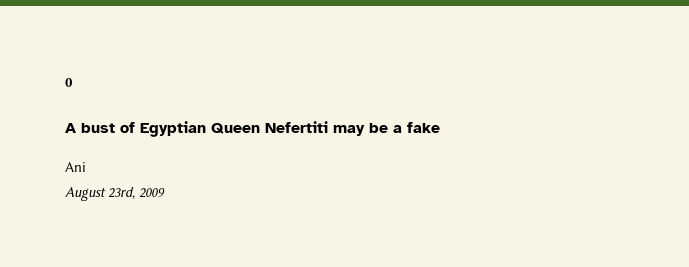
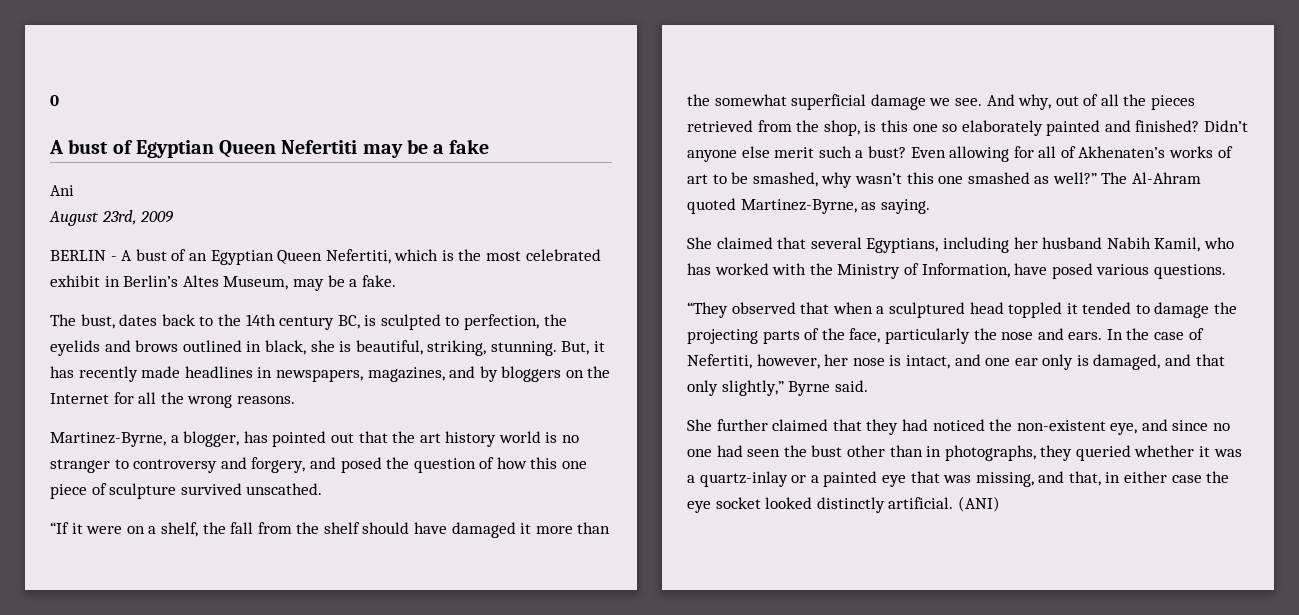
+ BERLIN - A bust of an Egyptian Queen Nefertiti, which is the most celebrated exhibit in Berlin’s Altes Museum, may be a fake.
+ The bust, dates back to the 14th century BC, is sculpted to perfection, the eyelids and brows outlined in black, she is beautiful, striking, stunning. But, it has recently made headlines in newspapers, magazines, and by bloggers on the Internet for all the wrong reasons.
+ Martinez-Byrne, a blogger, has pointed out that the art history world is no stranger to controversy and forgery, and posed the question of how this one piece of sculpture survived unscathed.
+ “If it were on a shelf, the fall from the shelf should have damaged it more than the somewhat superficial damage we see. And why, out of all the pieces retrieved from the shop, is this one so elaborately painted and finished? Didn’t anyone else merit such a bust? Even allowing for all of Akhenaten’s works of art to be smashed, why wasn’t this one smashed as well?” The Al-Ahram quoted Martinez-Byrne, as saying.
+ She claimed that several Egyptians, including her husband Nabih Kamil, who has worked with the Ministry of Information, have posed various questions.
+ “They observed that when a sculptured head toppled it tended to damage the projecting parts of the face, particularly the nose and ears. In the case of Nefertiti, however, her nose is intact, and one ear only is damaged, and that only slightly,” Byrne said.
+ She further claimed that they had noticed the non-existent eye, and since no one had seen the bust other than in photographs, they queried whether it was a quartz-inlay or a painted eye that was missing, and that, in either case the eye socket looked distinctly artificial. (ANI)

